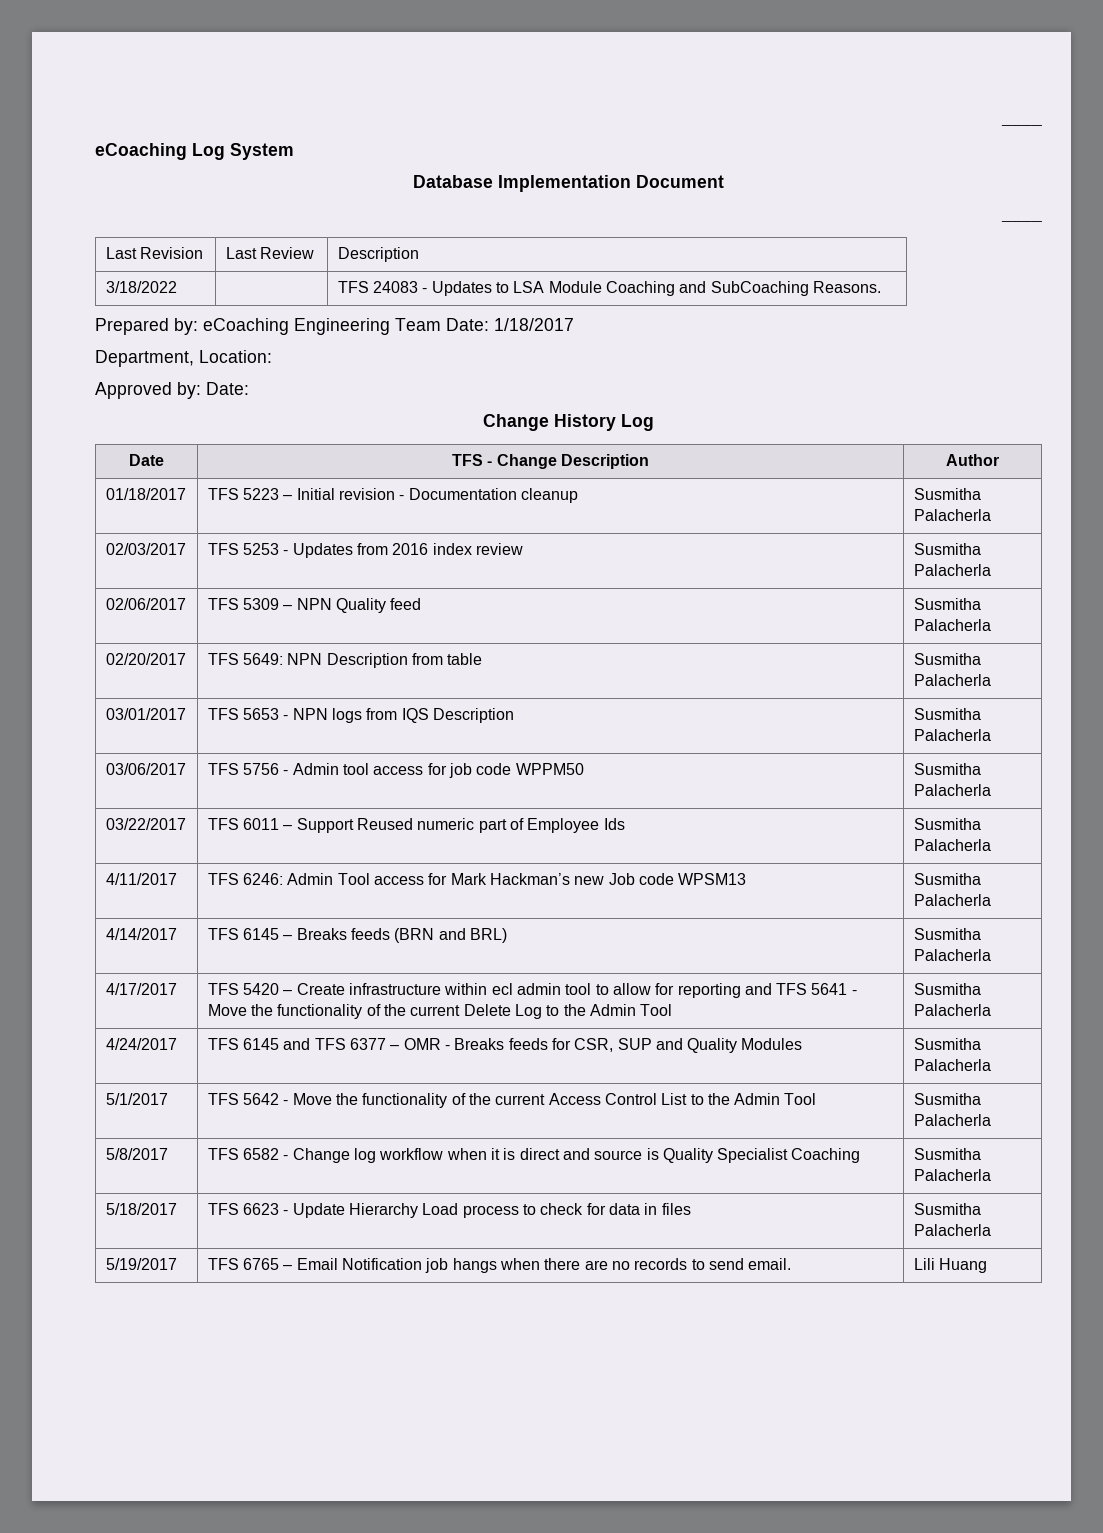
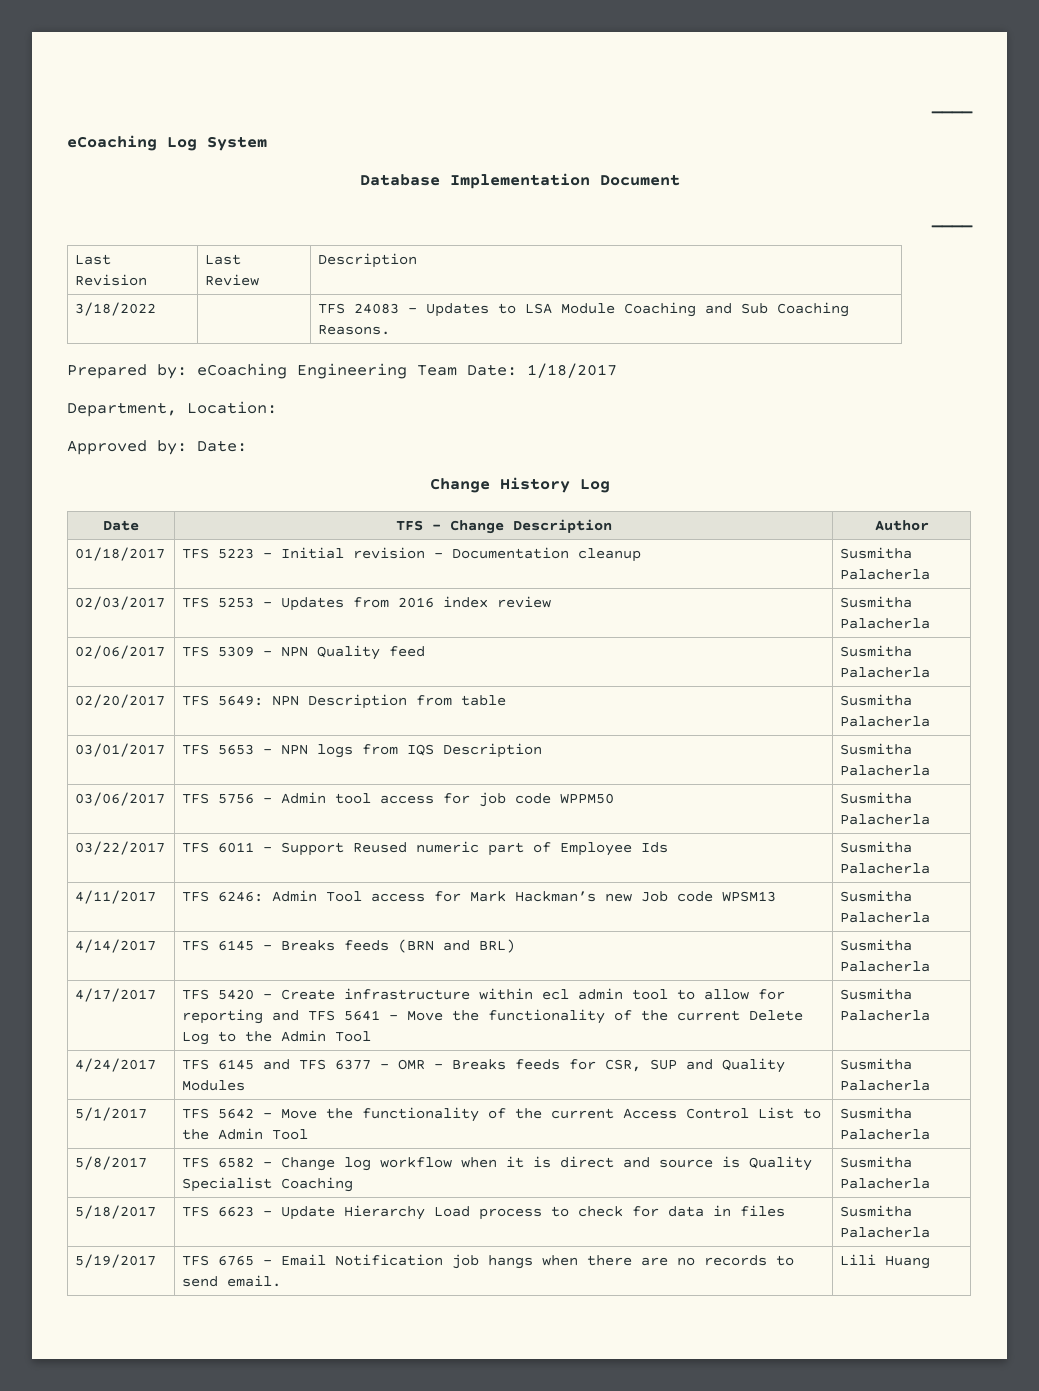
- 3/18/2022 | | TFS 24083 - Updates to LSA Module Coaching and SubCoaching Reasons.
+ 3/18/2022 | | TFS 24083 - Updates to LSA Module Coaching and Sub Coaching Reasons.

